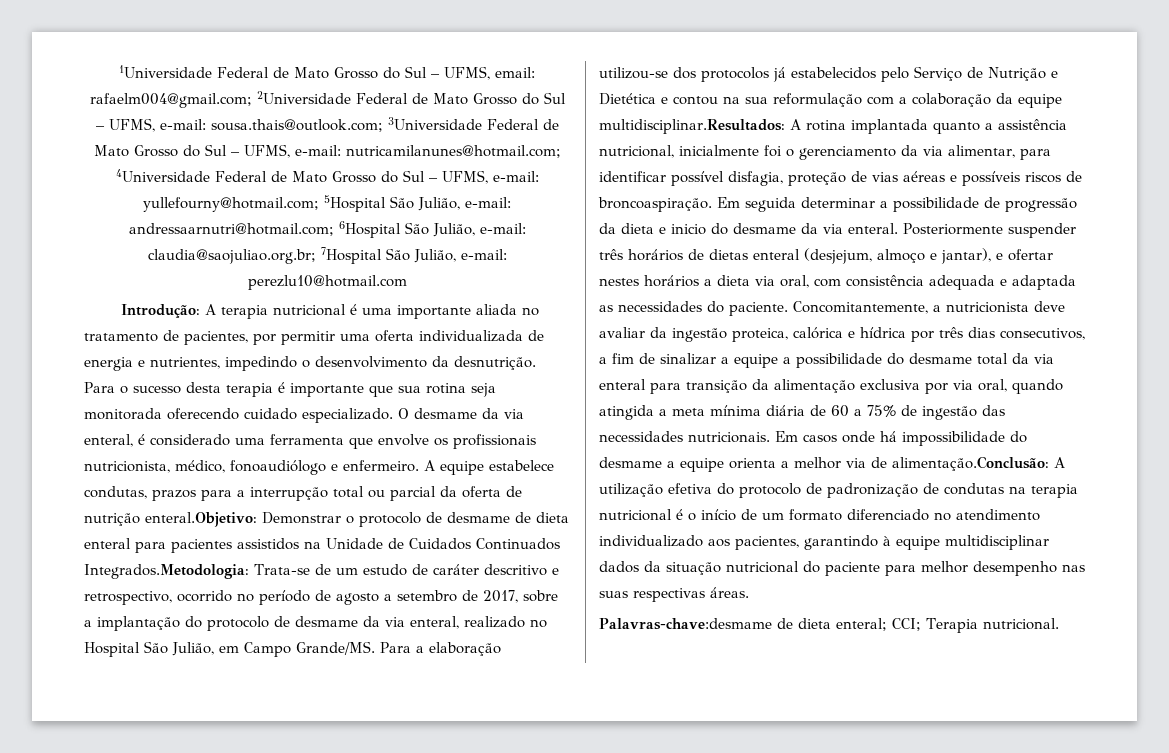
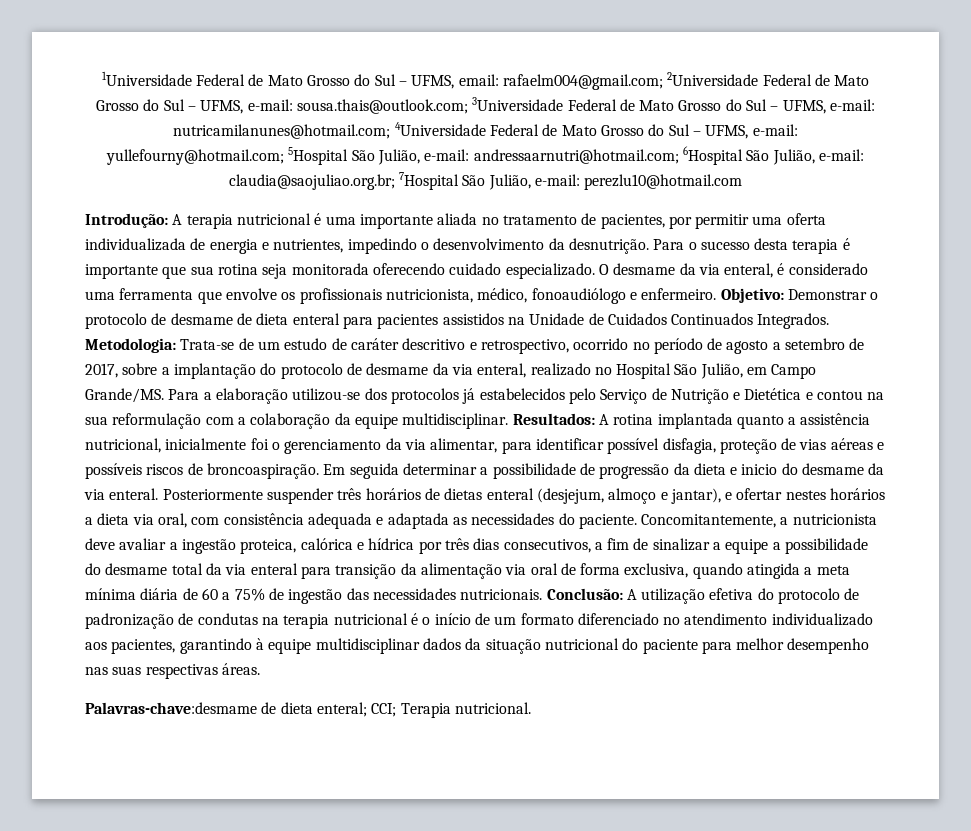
- A equipe estabelece condutas, prazos para a interrupção total ou parcial da oferta de nutrição enteral.Objetivo: Demonstrar o protocolo de desmame de dieta enteral para pacientes assistidos na Unidade de Cuidados Continuados Integrados.Metodologia: Trata-se de um estudo de caráter descritivo e retrospectivo, ocorrido no período de agosto a setembro de 2017, sobre a implantação do protocolo de desmame da via enteral, realizado no Hospital São Julião, em Campo Grande/MS.
+ Objetivo: Demonstrar o protocolo de desmame de dieta enteral para pacientes assistidos na Unidade de Cuidados Continuados Integrados. Metodologia: Trata-se de um estudo de caráter descritivo e retrospectivo, ocorrido no período de agosto a setembro de 2017, sobre a implantação do protocolo de desmame da via enteral, realizado no Hospital São Julião, em Campo Grande/MS.
- Para a elaboração utilizou-se dos protocolos já estabelecidos pelo Serviço de Nutrição e Dietética e contou na sua reformulação com a colaboração da equipe multidisciplinar.Resultados: A rotina implantada quanto a assistência nutricional, inicialmente foi o gerenciamento da via alimentar, para identificar possível disfagia, proteção de vias aéreas e possíveis riscos de broncoaspiração.
+ Para a elaboração utilizou-se dos protocolos já estabelecidos pelo Serviço de Nutrição e Dietética e contou na sua reformulação com a colaboração da equipe multidisciplinar. Resultados: A rotina implantada quanto a assistência nutricional, inicialmente foi o gerenciamento da via alimentar, para identificar possível disfagia, proteção de vias aéreas e possíveis riscos de broncoaspiração.
- Concomitantemente, a nutricionista deve avaliar da ingestão proteica, calórica e hídrica por três dias consecutivos, a fim de sinalizar a equipe a possibilidade do desmame total da via enteral para transição da alimentação exclusiva por via oral, quando atingida a meta mínima diária de 60 a 75% de ingestão das necessidades nutricionais.
+ Concomitantemente, a nutricionista deve avaliar a ingestão proteica, calórica e hídrica por três dias consecutivos, a fim de sinalizar a equipe a possibilidade do desmame total da via enteral para transição da alimentação via oral de forma exclusiva, quando atingida a meta mínima diária de 60 a 75% de ingestão das necessidades nutricionais.
- Em casos onde há impossibilidade do desmame a equipe orienta a melhor via de alimentação.Conclusão: A utilização efetiva do protocolo de padronização de condutas na terapia nutricional é o início de um formato diferenciado no atendimento individualizado aos pacientes, garantindo à equipe multidisciplinar dados da situação nutricional do paciente para melhor desempenho nas suas respectivas áreas.
+ Conclusão: A utilização efetiva do protocolo de padronização de condutas na terapia nutricional é o início de um formato diferenciado no atendimento individualizado aos pacientes, garantindo à equipe multidisciplinar dados da situação nutricional do paciente para melhor desempenho nas suas respectivas áreas.

